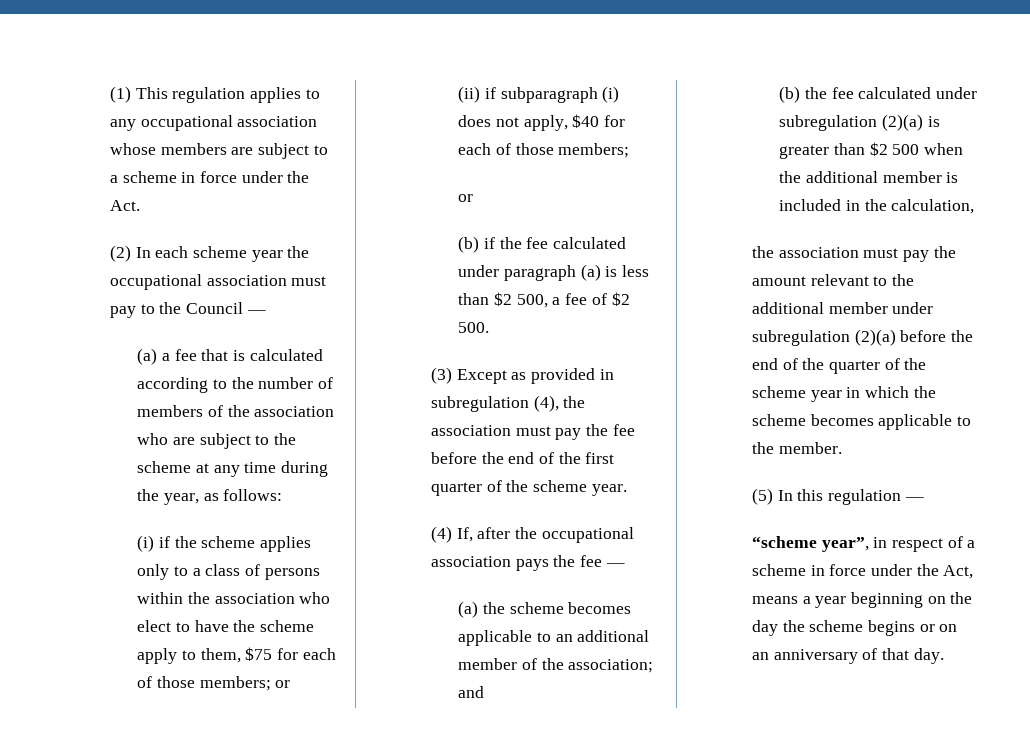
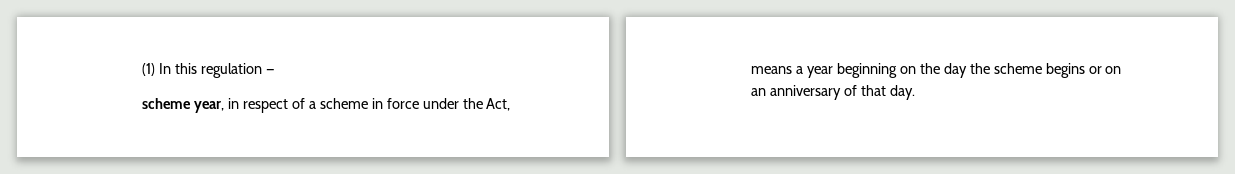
- (1) This regulation applies to any occupational association whose members are subject to a scheme in force under the Act.
- (2) In each scheme year the occupational association must pay to the Council —
- (a) a fee that is calculated according to the number of members of the association who are subject to the scheme at any time during the year, as follows:
- (i) if the scheme applies only to a class of persons within the association who elect to have the scheme apply to them, $75 for each of those members; or
- (ii) if subparagraph (i) does not apply, $40 for each of those members;
- or
- (b) if the fee calculated under paragraph (a) is less than $2 500, a fee of $2 500.
- (3) Except as provided in subregulation (4), the association must pay the fee before the end of the first quarter of the scheme year.
- (4) If, after the occupational association pays the fee —
- (a) the scheme becomes applicable to an additional member of the association; and
- (b) the fee calculated under subregulation (2)(a) is greater than $2 500 when the additional member is included in the calculation,
- the association must pay the amount relevant to the additional member under subregulation (2)(a) before the end of the quarter of the scheme year in which the scheme becomes applicable to the member.
- (5) In this regulation —
+ (1) In this regulation —
- “scheme year”, in respect of a scheme in force under the Act, means a year beginning on the day the scheme begins or on an anniversary of that day.
+ scheme year, in respect of a scheme in force under the Act, means a year beginning on the day the scheme begins or on an anniversary of that day.

